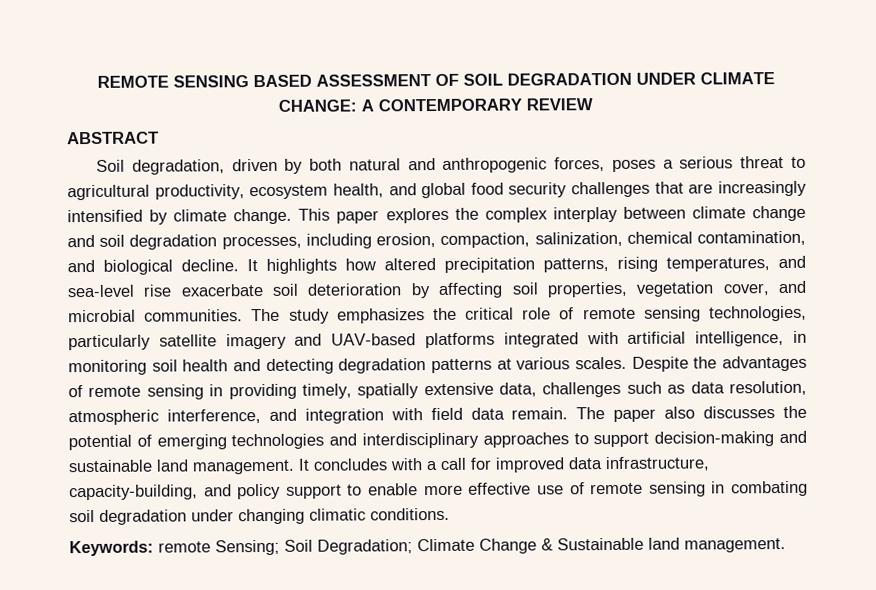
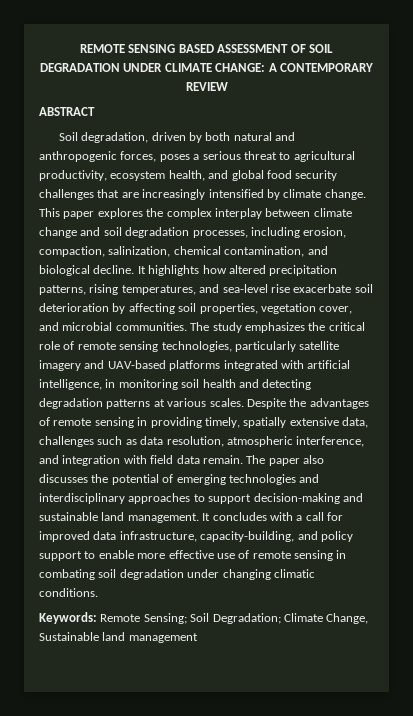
- Keywords: remote Sensing; Soil Degradation; Climate Change & Sustainable land management.
+ Keywords: Remote Sensing; Soil Degradation; Climate Change, Sustainable land management

